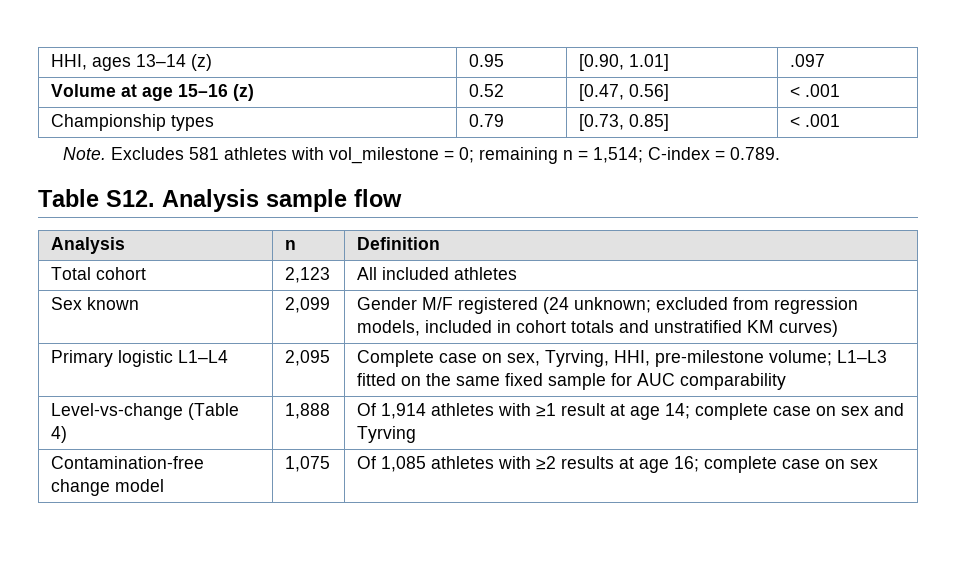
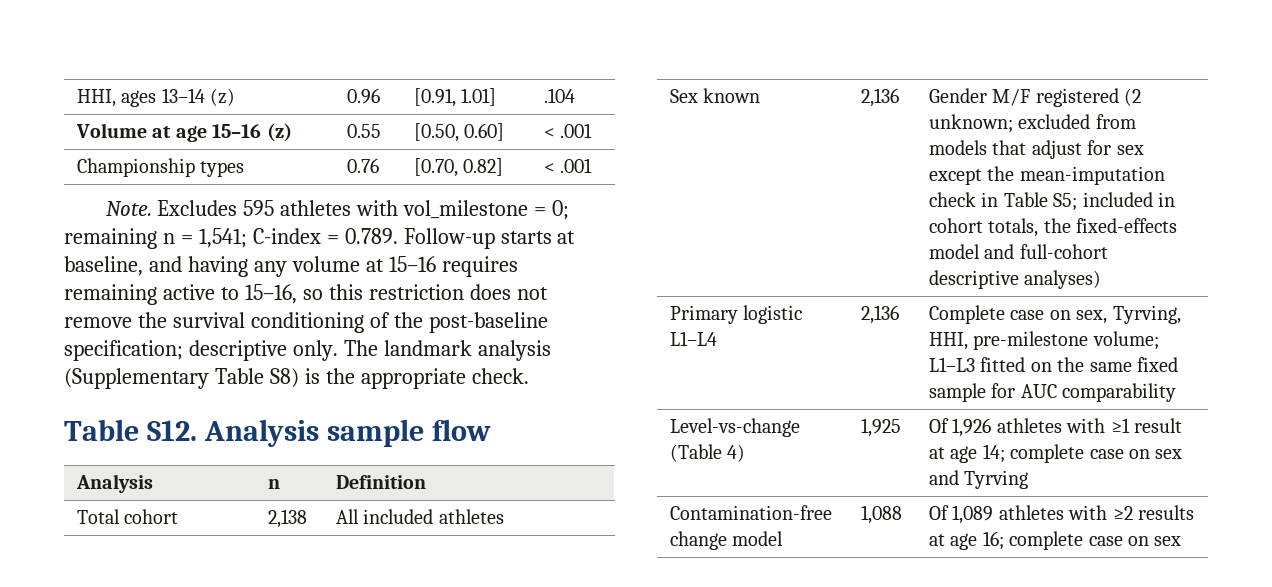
- HHI, ages 13–14 (z) | 0.95 | [0.90, 1.01] | .097
+ HHI, ages 13–14 (z) | 0.96 | [0.91, 1.01] | .104
- Volume at age 15–16 (z) | 0.52 | [0.47, 0.56] | < .001
+ Volume at age 15–16 (z) | 0.55 | [0.50, 0.60] | < .001
- Championship types | 0.79 | [0.73, 0.85] | < .001
+ Championship types | 0.76 | [0.70, 0.82] | < .001
- Excludes 581 athletes with vol_milestone = 0; remaining n = 1,514; C-index = 0.789.
+ Excludes 595 athletes with vol_milestone = 0; remaining n = 1,541; C-index = 0.789. Follow-up starts at baseline, and having any volume at 15–16 requires remaining active to 15–16, so this restriction does not remove the survival conditioning of the post-baseline specification; descriptive only. The landmark analysis (Supplementary Table S8) is the appropriate check.
- Total cohort | 2,123 | All included athletes
+ Total cohort | 2,138 | All included athletes
- Sex known | 2,099 | Gender M/F registered (24 unknown; excluded from regression models, included in cohort totals and unstratified KM curves)
+ Sex known | 2,136 | Gender M/F registered (2 unknown; excluded from models that adjust for sex except the mean-imputation check in Table S5; included in cohort totals, the fixed-effects model and full-cohort descriptive analyses)
- Primary logistic L1–L4 | 2,095 | Complete case on sex, Tyrving, HHI, pre-milestone volume; L1–L3 fitted on the same fixed sample for AUC comparability
+ Primary logistic L1–L4 | 2,136 | Complete case on sex, Tyrving, HHI, pre-milestone volume; L1–L3 fitted on the same fixed sample for AUC comparability
- Level-vs-change (Table 4) | 1,888 | Of 1,914 athletes with ≥1 result at age 14; complete case on sex and Tyrving
+ Level-vs-change (Table 4) | 1,925 | Of 1,926 athletes with ≥1 result at age 14; complete case on sex and Tyrving
- Contamination-free change model | 1,075 | Of 1,085 athletes with ≥2 results at age 16; complete case on sex
+ Contamination-free change model | 1,088 | Of 1,089 athletes with ≥2 results at age 16; complete case on sex

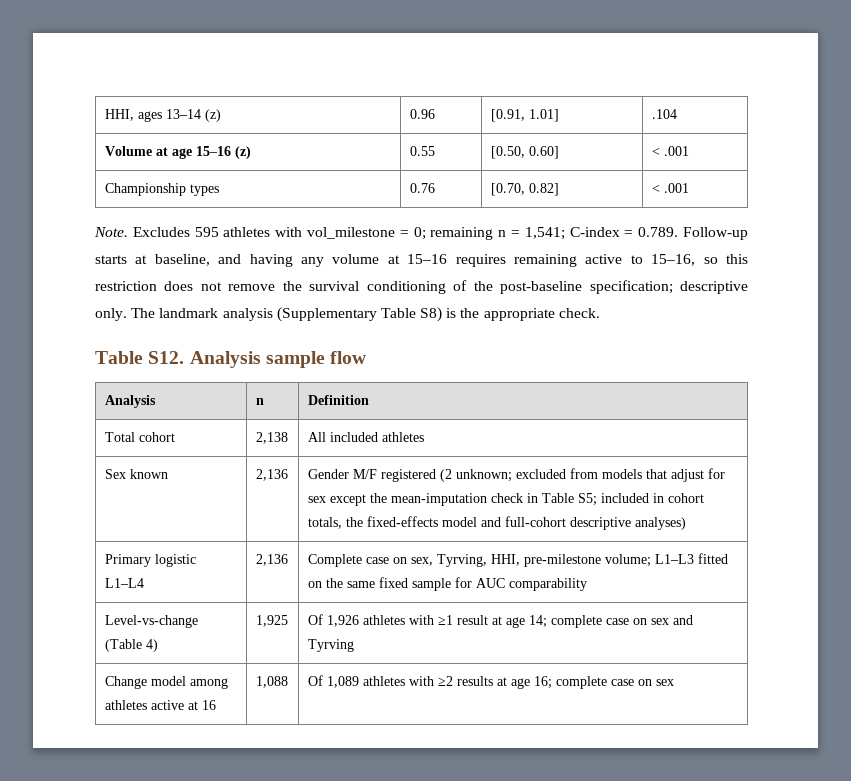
- Contamination-free change model | 1,088 | Of 1,089 athletes with ≥2 results at age 16; complete case on sex
+ Change model among athletes active at 16 | 1,088 | Of 1,089 athletes with ≥2 results at age 16; complete case on sex

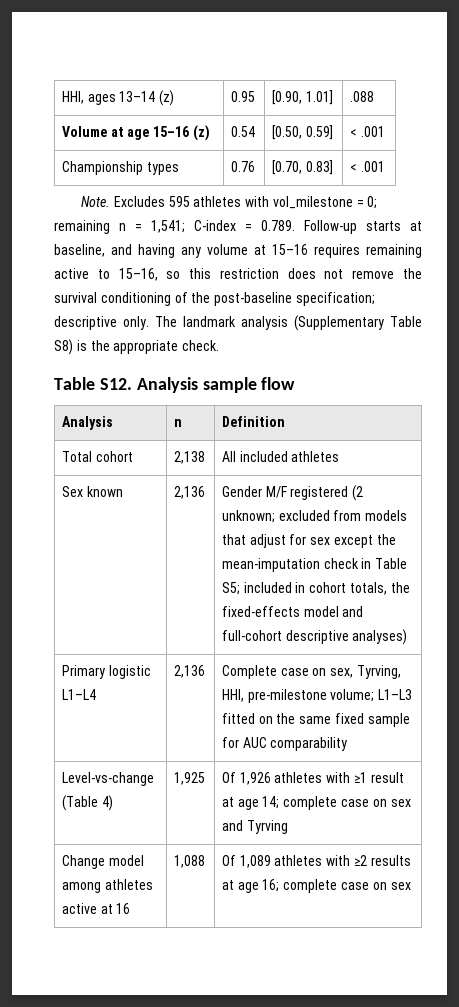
- HHI, ages 13–14 (z) | 0.96 | [0.91, 1.01] | .104
+ HHI, ages 13–14 (z) | 0.95 | [0.90, 1.01] | .088
- Volume at age 15–16 (z) | 0.55 | [0.50, 0.60] | < .001
+ Volume at age 15–16 (z) | 0.54 | [0.50, 0.59] | < .001
- Championship types | 0.76 | [0.70, 0.82] | < .001
+ Championship types | 0.76 | [0.70, 0.83] | < .001

